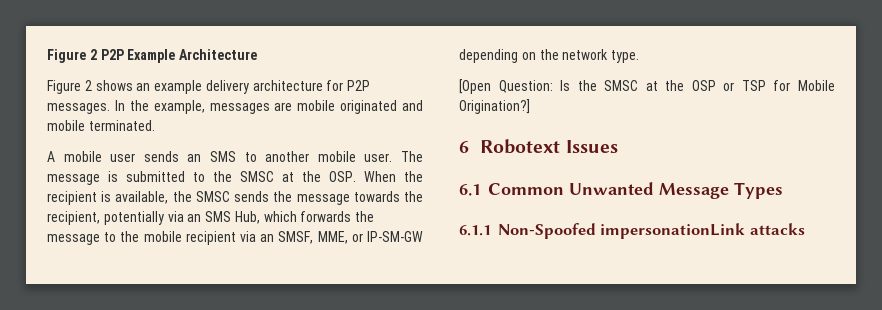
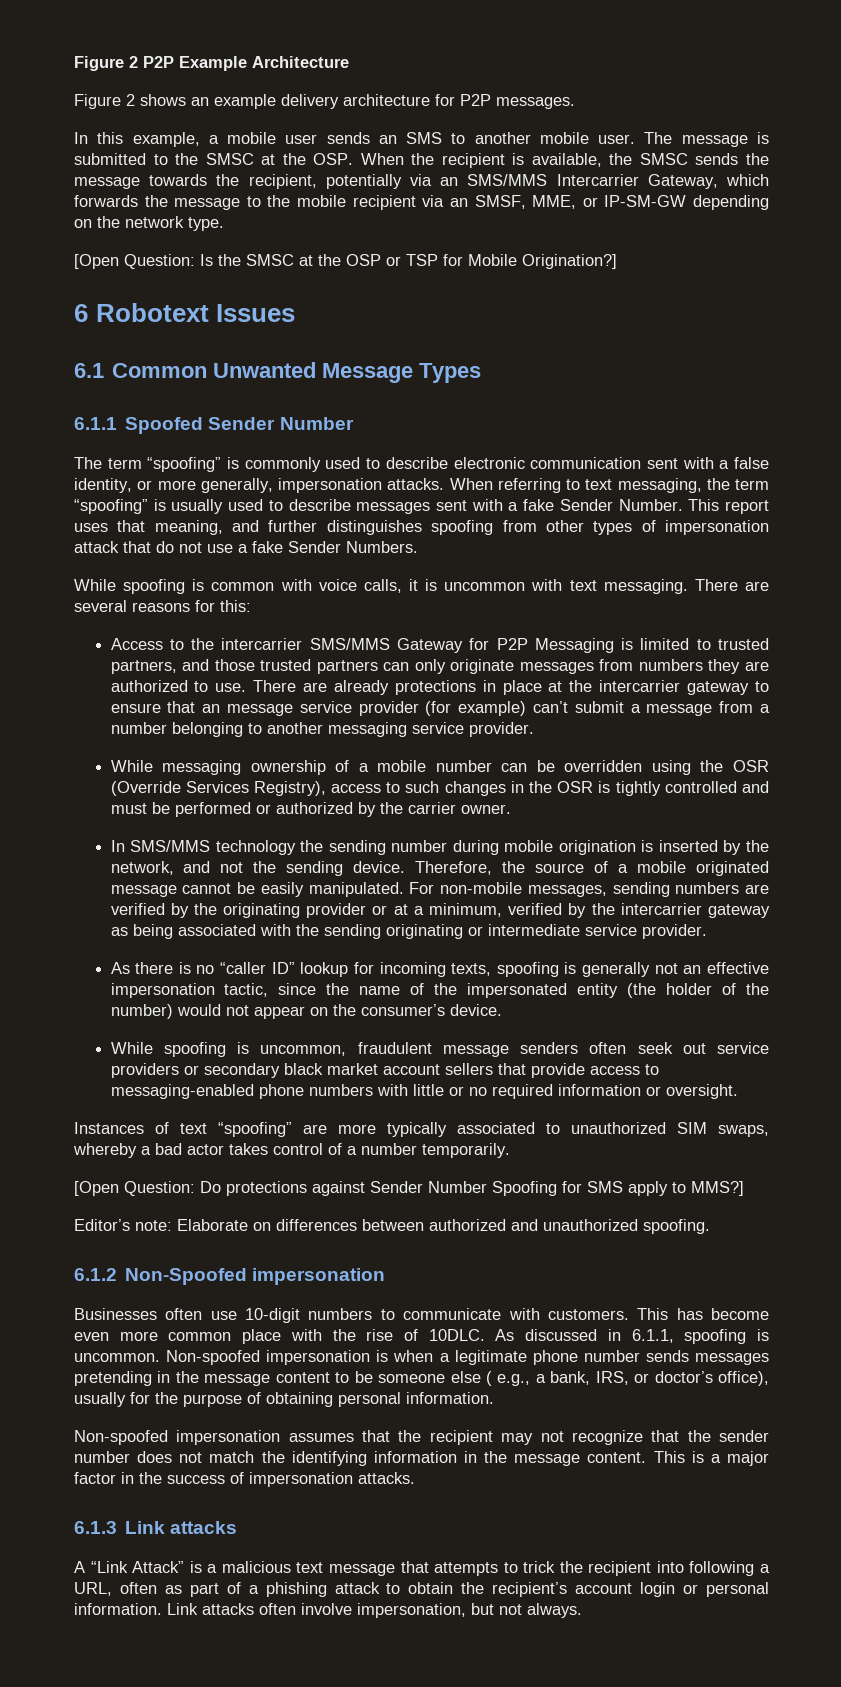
- Figure 2 shows an example delivery architecture for P2P messages. In the example, messages are mobile originated and mobile terminated.
- A mobile user sends an SMS to another mobile user.
+ Figure 2 shows an example delivery architecture for P2P messages.
+ In this example, a mobile user sends an SMS to another mobile user.
- The message is submitted to the SMSC at the OSP. When the recipient is available, the SMSC sends the message towards the recipient, potentially via an SMS Hub, which forwards the message to the mobile recipient via an SMSF, MME, or IP-SM-GW depending on the network type.
+ The message is submitted to the SMSC at the OSP. When the recipient is available, the SMSC sends the message towards the recipient, potentially via an SMS/MMS Intercarrier Gateway, which forwards the message to the mobile recipient via an SMSF, MME, or IP-SM-GW depending on the network type.
- 6.1.1 Non-Spoofed impersonationLink attacks
+ 6.1.1 Spoofed Sender Number
+ The term “spoofing” is commonly used to describe electronic communication sent with a false identity, or more generally, impersonation attacks. When referring to text messaging, the term “spoofing” is usually used to describe messages sent with a fake Sender Number. This report uses that meaning, and further distinguishes spoofing from other types of impersonation attack that do not use a fake Sender Numbers.
+ While spoofing is common with voice calls, it is uncommon with text messaging. There are several reasons for this:
+ Access to the intercarrier SMS/MMS Gateway for P2P Messaging is limited to trusted partners, and those trusted partners can only originate messages from numbers they are authorized to use. There are already protections in place at the intercarrier gateway to ensure that an message service provider (for example) can’t submit a message from a number belonging to another messaging service provider.
+ While messaging ownership of a mobile number can be overridden using the OSR (Override Services Registry), access to such changes in the OSR is tightly controlled and must be performed or authorized by the carrier owner.
+ In SMS/MMS technology the sending number during mobile origination is inserted by the network, and not the sending device. Therefore, the source of a mobile originated message cannot be easily manipulated. For non-mobile messages, sending numbers are verified by the originating provider or at a minimum, verified by the intercarrier gateway as being associated with the sending originating or intermediate service provider.
+ As there is no “caller ID” lookup for incoming texts, spoofing is generally not an effective impersonation tactic, since the name of the impersonated entity (the holder of the number) would not appear on the consumer’s device.
+ While spoofing is uncommon, fraudulent message senders often seek out service providers or secondary black market account sellers that provide access to messaging-enabled phone numbers with little or no required information or oversight.
+ Instances of text “spoofing” are more typically associated to unauthorized SIM swaps, whereby a bad actor takes control of a number temporarily.
+ [Open Question: Do protections against Sender Number Spoofing for SMS apply to MMS?]
+ Editor’s note: Elaborate on differences between authorized and unauthorized spoofing.
+ 6.1.2 Non-Spoofed impersonation
+ Businesses often use 10-digit numbers to communicate with customers. This has become even more common place with the rise of 10DLC. As discussed in 6.1.1, spoofing is uncommon. Non-spoofed impersonation is when a legitimate phone number sends messages pretending in the message content to be someone else ( e.g., a bank, IRS, or doctor’s office), usually for the purpose of obtaining personal information.
+ Non-spoofed impersonation assumes that the recipient may not recognize that the sender number does not match the identifying information in the message content. This is a major factor in the success of impersonation attacks.
+ 6.1.3 Link attacks
+ A “Link Attack” is a malicious text message that attempts to trick the recipient into following a URL, often as part of a phishing attack to obtain the recipient’s account login or personal information. Link attacks often involve impersonation, but not always.

